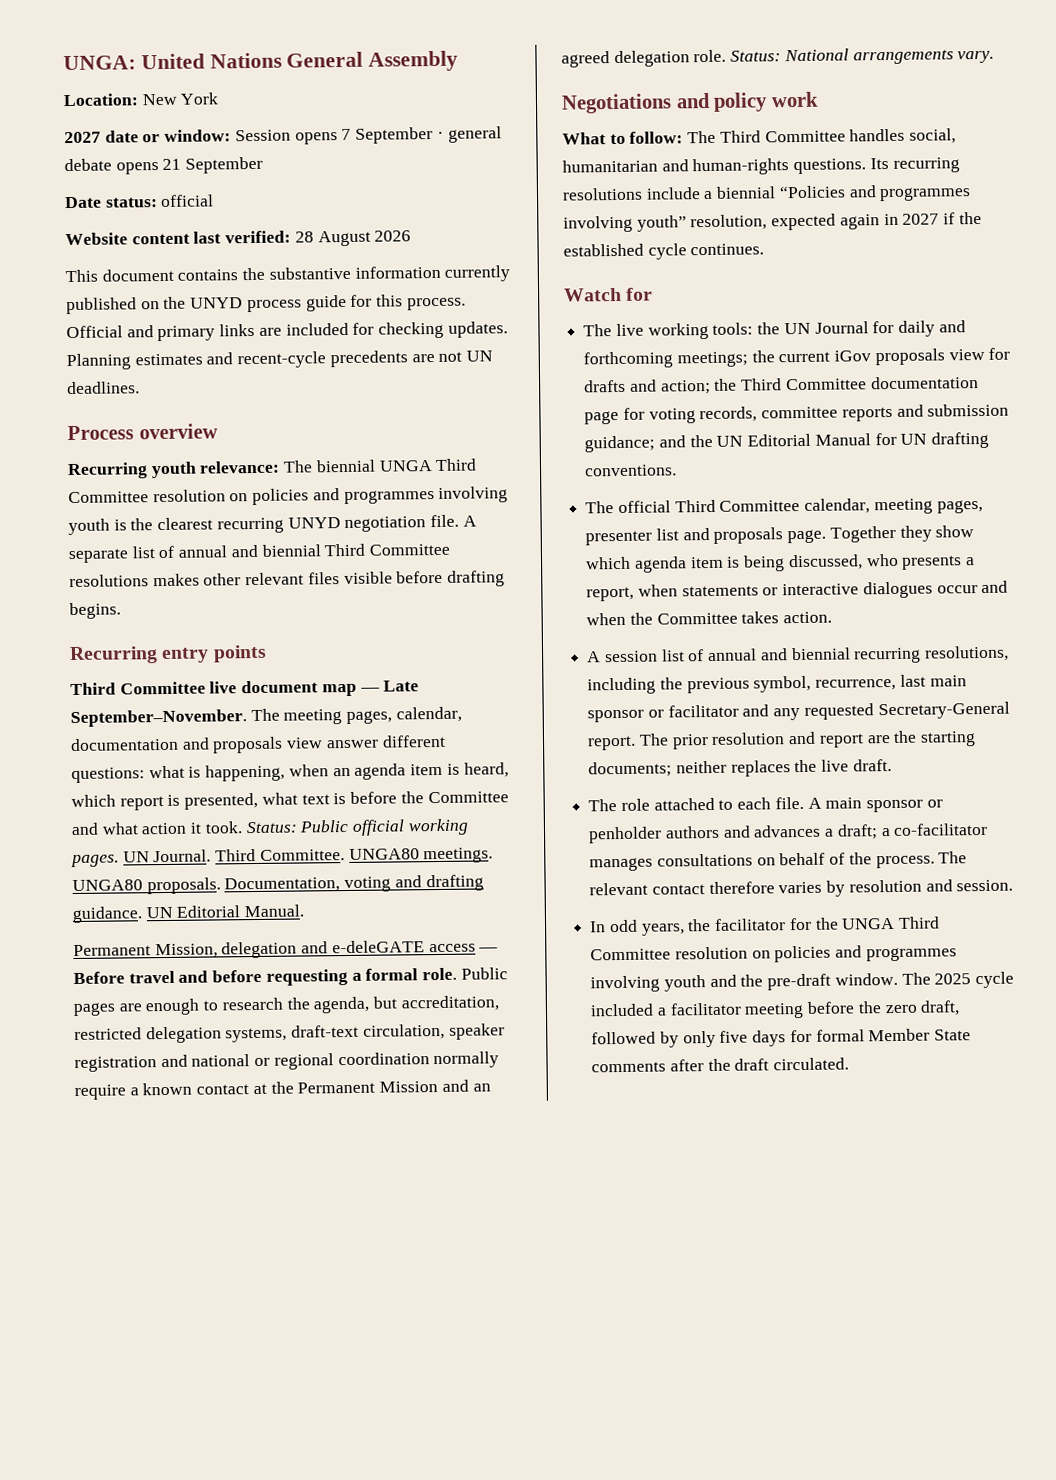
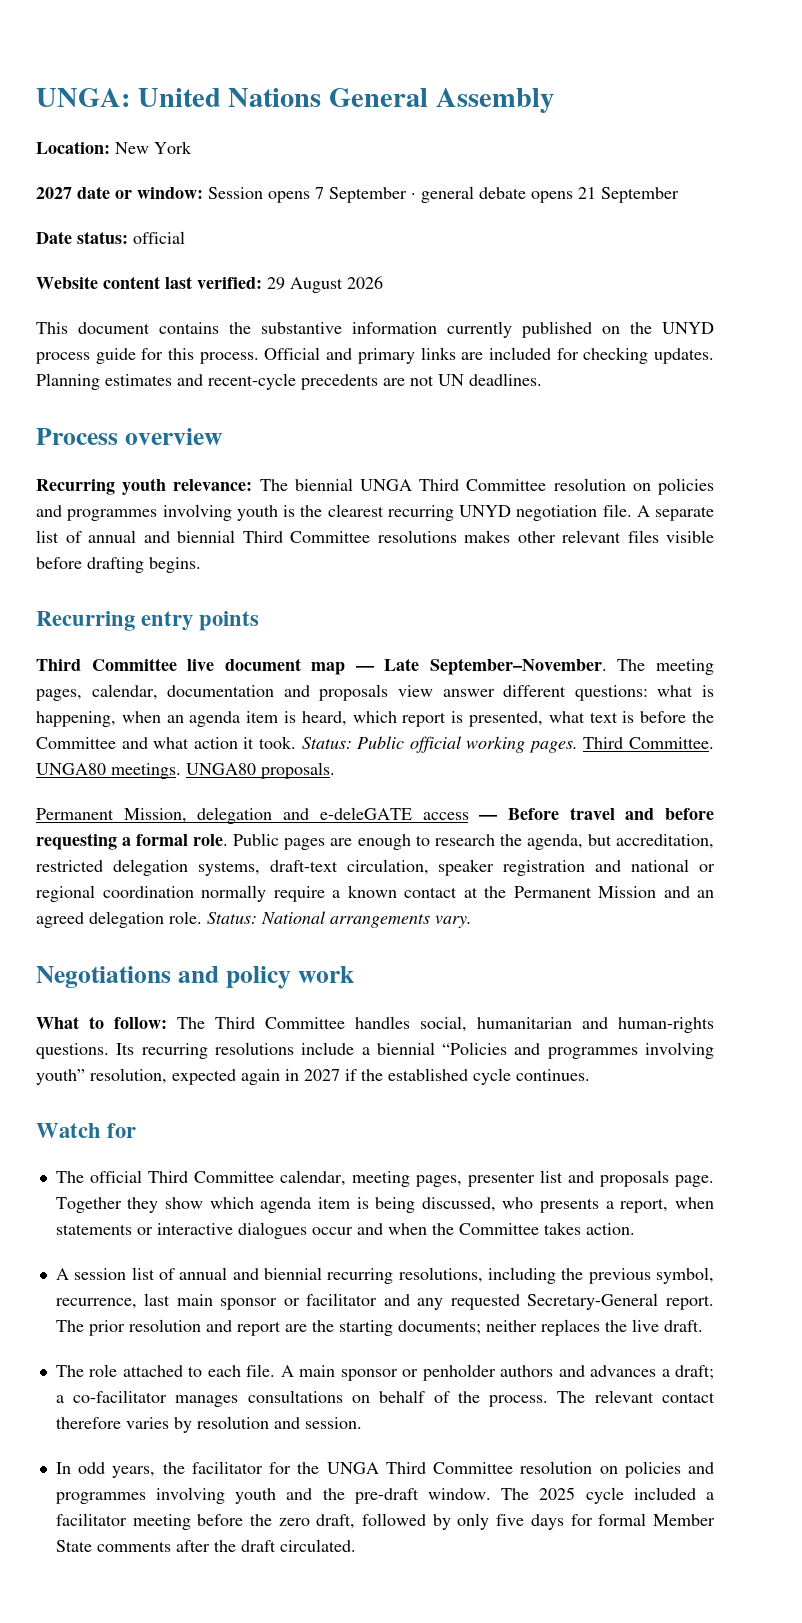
- Website content last verified: 28 August 2026
+ Website content last verified: 29 August 2026
- UN Journal.
- Documentation, voting and drafting guidance. UN Editorial Manual.
- The live working tools: the UN Journal for daily and forthcoming meetings; the current iGov proposals view for drafts and action; the Third Committee documentation page for voting records, committee reports and submission guidance; and the UN Editorial Manual for UN drafting conventions.

